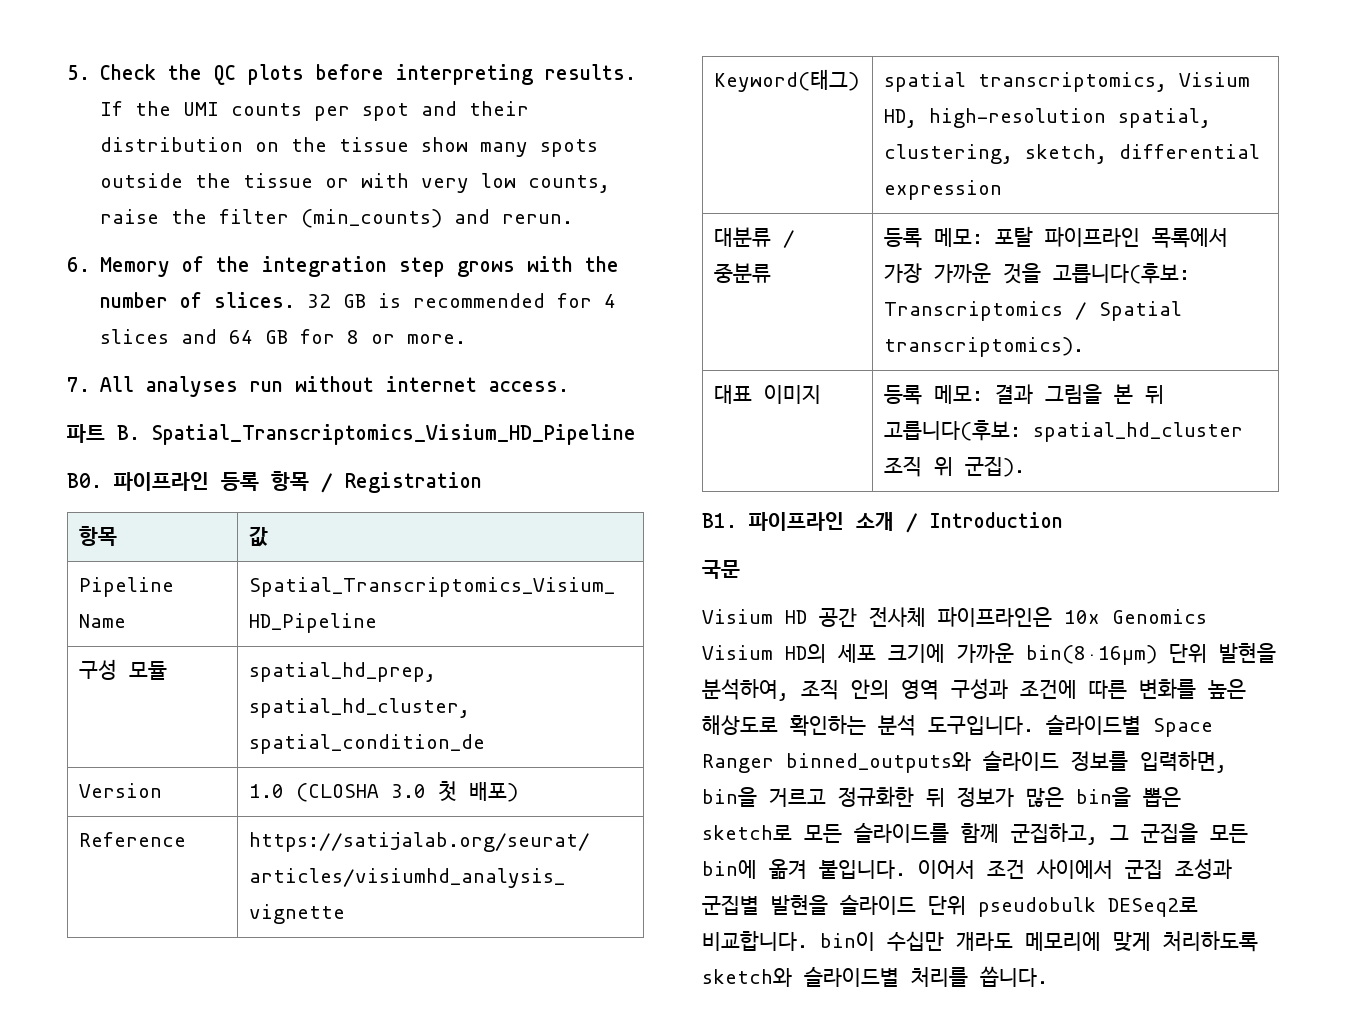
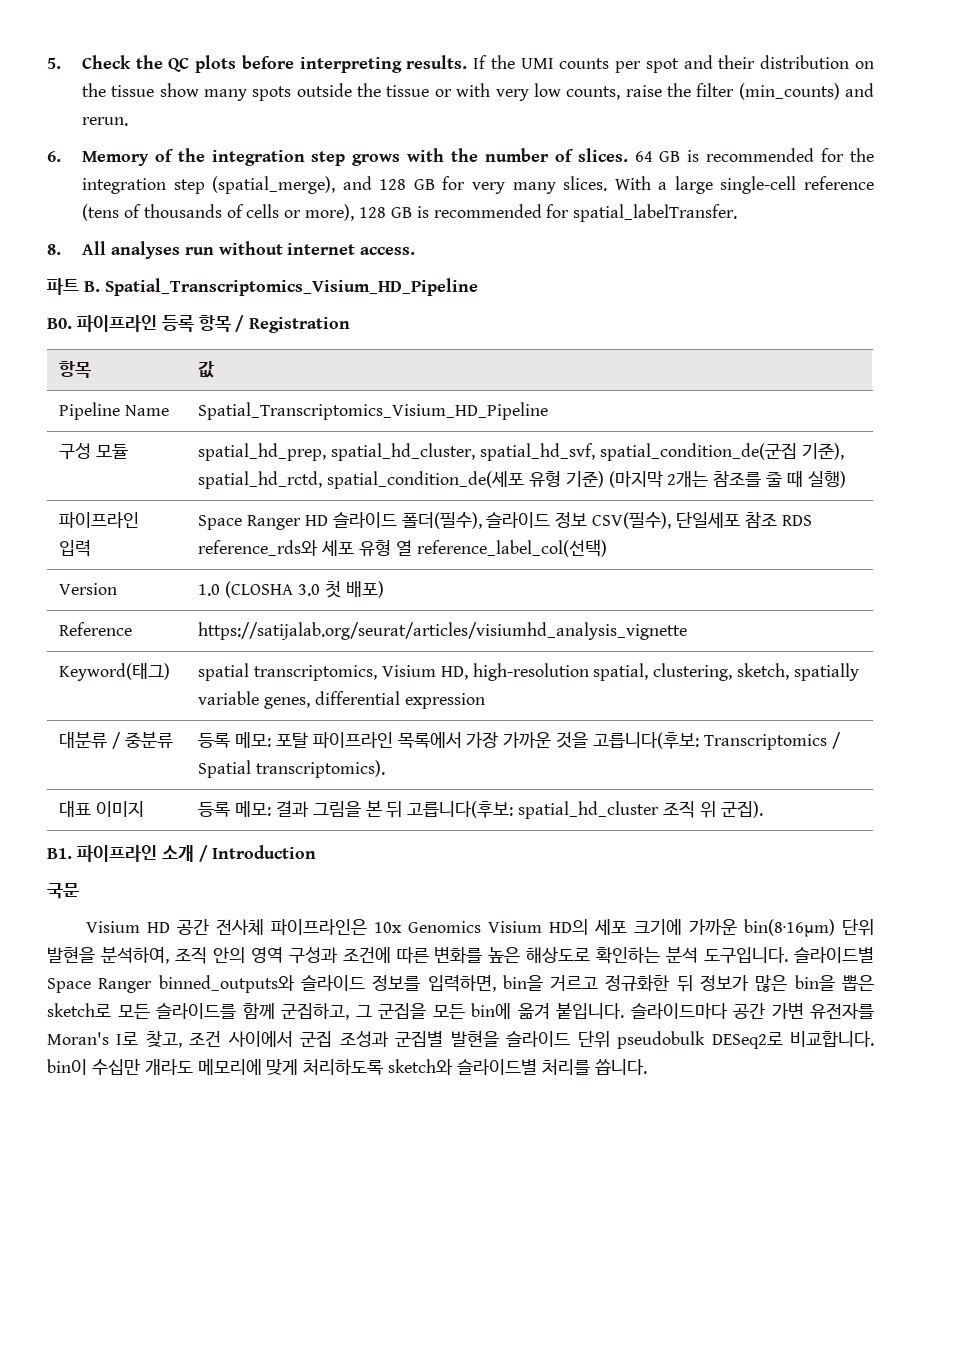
- 32 GB is recommended for 4 slices and 64 GB for 8 or more.
- 7. All analyses run without internet access.
+ 64 GB is recommended for the integration step (spatial_merge), and 128 GB for very many slices. With a large single-cell reference (tens of thousands of cells or more), 128 GB is recommended for spatial_labelTransfer.
+ 8. All analyses run without internet access.
- 구성 모듈 | spatial_hd_prep, spatial_hd_cluster, spatial_condition_de
+ 구성 모듈 | spatial_hd_prep, spatial_hd_cluster, spatial_hd_svf, spatial_condition_de(군집 기준), spatial_hd_rctd, spatial_condition_de(세포 유형 기준) (마지막 2개는 참조를 줄 때 실행)
+ 파이프라인 입력 | Space Ranger HD 슬라이드 폴더(필수), 슬라이드 정보 CSV(필수), 단일세포 참조 RDS reference_rds와 세포 유형 열 reference_label_col(선택)
- Keyword(태그) | spatial transcriptomics, Visium HD, high-resolution spatial, clustering, sketch, differential expression
+ Keyword(태그) | spatial transcriptomics, Visium HD, high-resolution spatial, clustering, sketch, spatially variable genes, differential expression
- 이어서 조건 사이에서 군집 조성과 군집별 발현을 슬라이드 단위 pseudobulk DESeq2로 비교합니다. bin이 수십만 개라도 메모리에 맞게 처리하도록 sketch와 슬라이드별 처리를 씁니다.
+ 슬라이드마다 공간 가변 유전자를 Moran's I로 찾고, 조건 사이에서 군집 조성과 군집별 발현을 슬라이드 단위 pseudobulk DESeq2로 비교합니다. bin이 수십만 개라도 메모리에 맞게 처리하도록 sketch와 슬라이드별 처리를 씁니다.

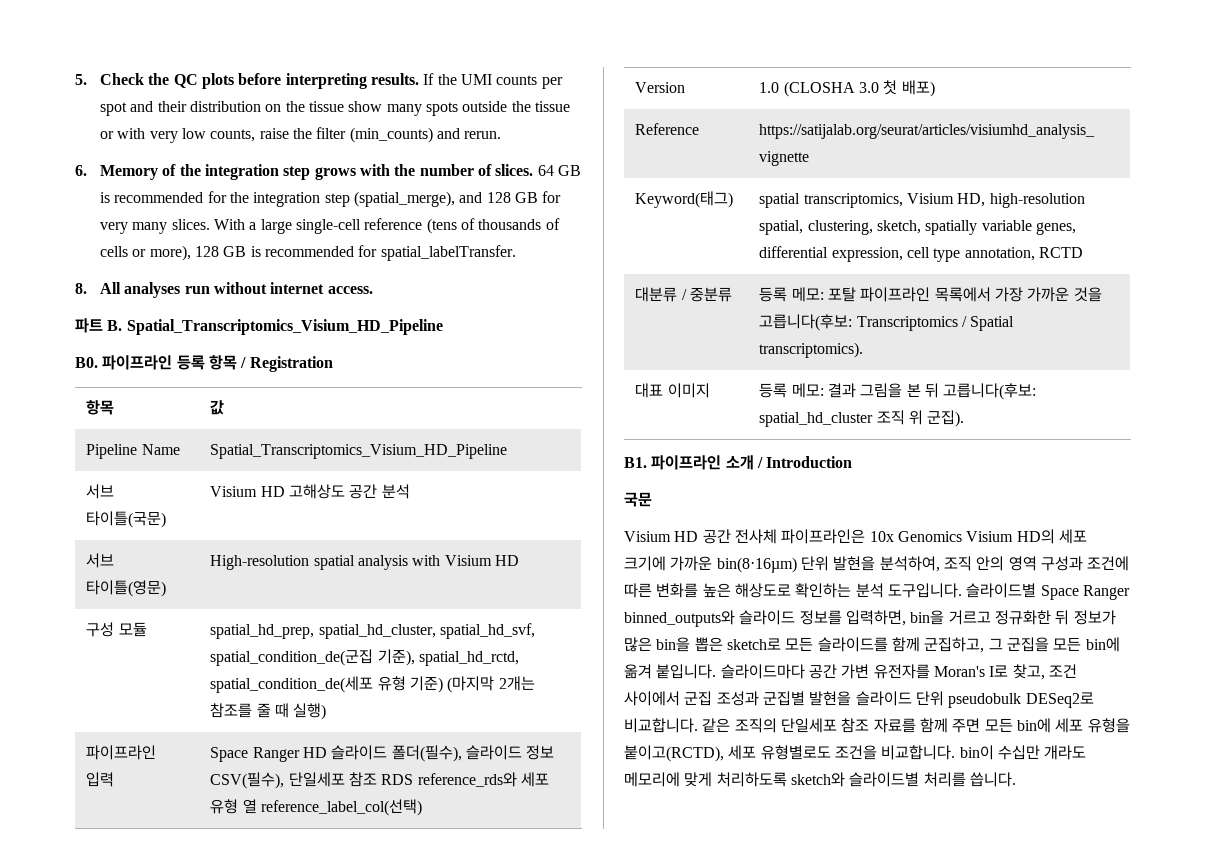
+ 서브 타이틀(국문) | Visium HD 고해상도 공간 분석
+ 서브 타이틀(영문) | High-resolution spatial analysis with Visium HD
- Keyword(태그) | spatial transcriptomics, Visium HD, high-resolution spatial, clustering, sketch, spatially variable genes, differential expression
+ Keyword(태그) | spatial transcriptomics, Visium HD, high-resolution spatial, clustering, sketch, spatially variable genes, differential expression, cell type annotation, RCTD
- 슬라이드마다 공간 가변 유전자를 Moran's I로 찾고, 조건 사이에서 군집 조성과 군집별 발현을 슬라이드 단위 pseudobulk DESeq2로 비교합니다. bin이 수십만 개라도 메모리에 맞게 처리하도록 sketch와 슬라이드별 처리를 씁니다.
+ 슬라이드마다 공간 가변 유전자를 Moran's I로 찾고, 조건 사이에서 군집 조성과 군집별 발현을 슬라이드 단위 pseudobulk DESeq2로 비교합니다. 같은 조직의 단일세포 참조 자료를 함께 주면 모든 bin에 세포 유형을 붙이고(RCTD), 세포 유형별로도 조건을 비교합니다. bin이 수십만 개라도 메모리에 맞게 처리하도록 sketch와 슬라이드별 처리를 씁니다.

